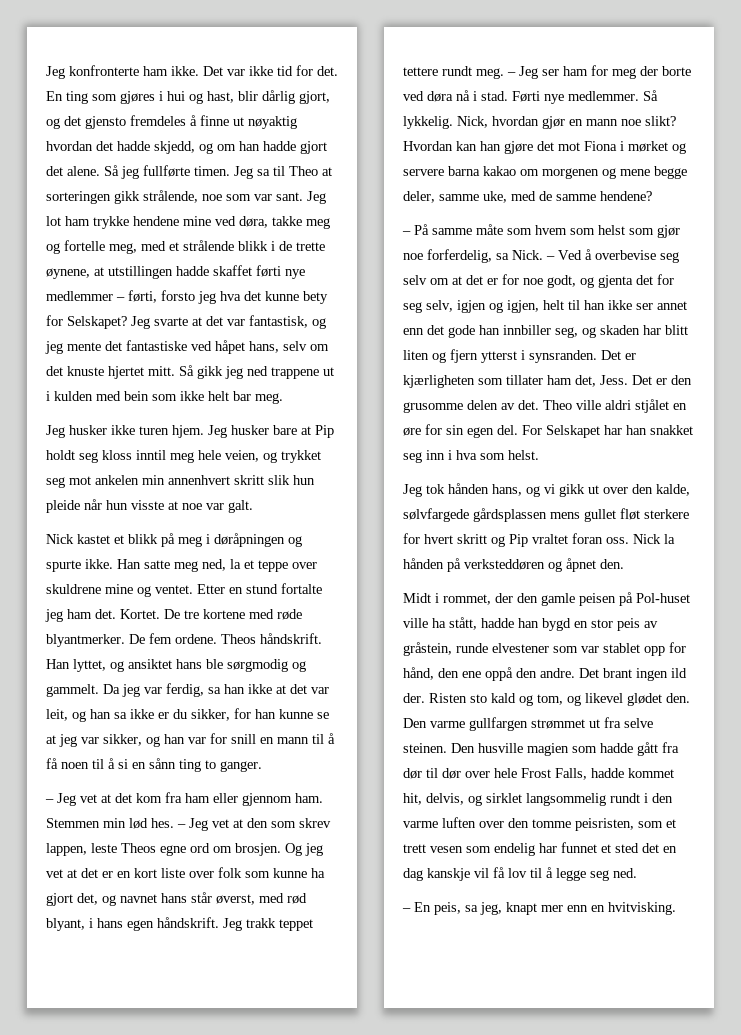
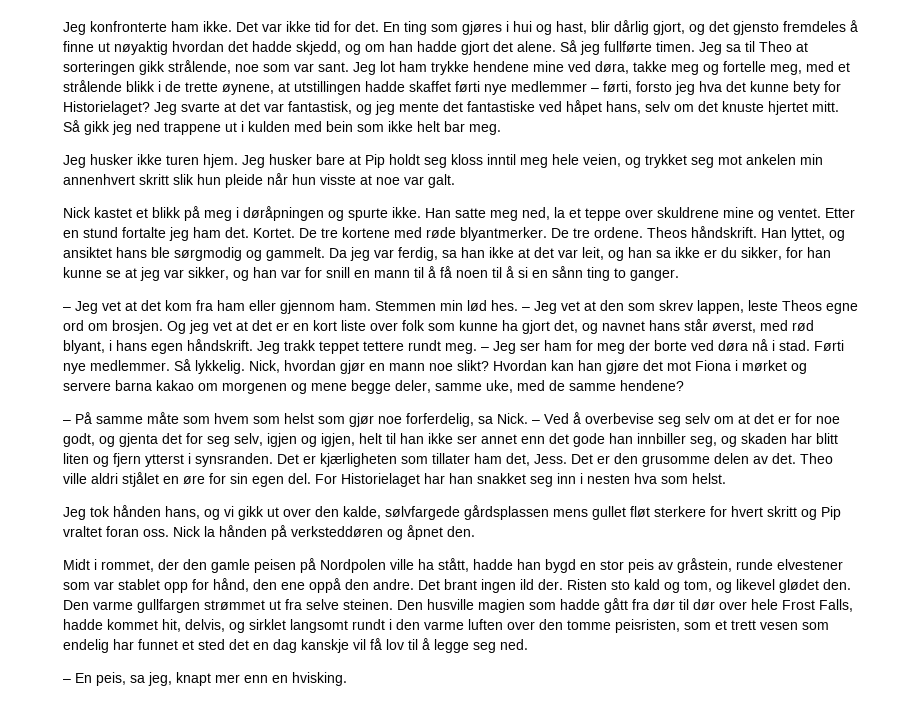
- Jeg lot ham trykke hendene mine ved døra, takke meg og fortelle meg, med et strålende blikk i de trette øynene, at utstillingen hadde skaffet førti nye medlemmer – førti, forsto jeg hva det kunne bety for Selskapet?
+ Jeg lot ham trykke hendene mine ved døra, takke meg og fortelle meg, med et strålende blikk i de trette øynene, at utstillingen hadde skaffet førti nye medlemmer – førti, forsto jeg hva det kunne bety for Historielaget?
- De fem ordene.
+ De tre ordene.
- For Selskapet har han snakket seg inn i hva som helst.
+ For Historielaget har han snakket seg inn i nesten hva som helst.
- Midt i rommet, der den gamle peisen på Pol-huset ville ha stått, hadde han bygd en stor peis av gråstein, runde elvestener som var stablet opp for hånd, den ene oppå den andre.
+ Midt i rommet, der den gamle peisen på Nordpolen ville ha stått, hadde han bygd en stor peis av gråstein, runde elvestener som var stablet opp for hånd, den ene oppå den andre.
- Den husville magien som hadde gått fra dør til dør over hele Frost Falls, hadde kommet hit, delvis, og sirklet langsommelig rundt i den varme luften over den tomme peisristen, som et trett vesen som endelig har funnet et sted det en dag kanskje vil få lov til å legge seg ned.
+ Den husville magien som hadde gått fra dør til dør over hele Frost Falls, hadde kommet hit, delvis, og sirklet langsomt rundt i den varme luften over den tomme peisristen, som et trett vesen som endelig har funnet et sted det en dag kanskje vil få lov til å legge seg ned.
- – En peis, sa jeg, knapt mer enn en hvitvisking.
+ – En peis, sa jeg, knapt mer enn en hvisking.

